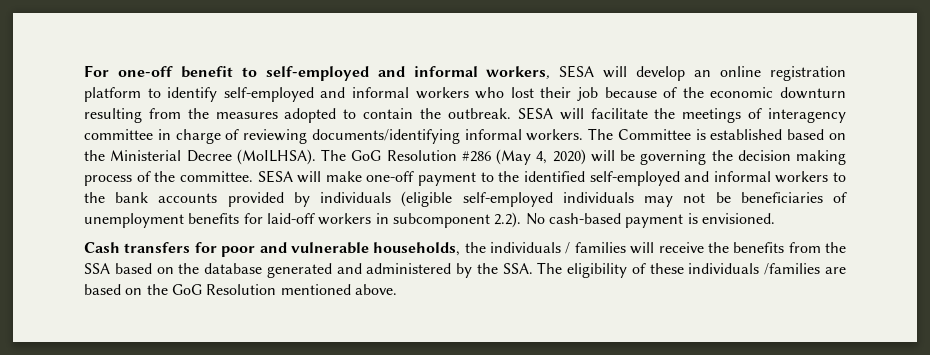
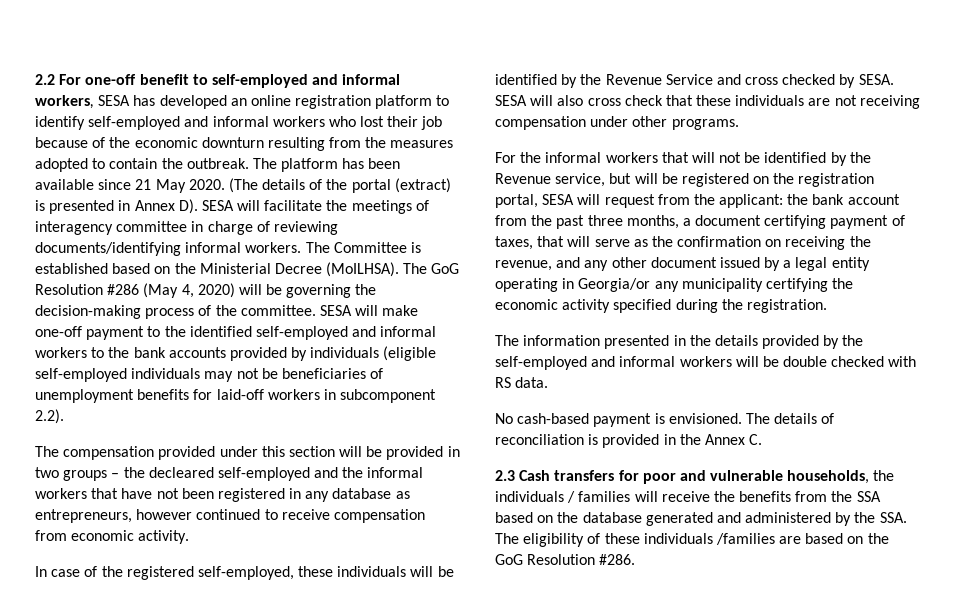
- For one-off benefit to self-employed and informal workers, SESA will develop an online registration platform to identify self-employed and informal workers who lost their job because of the economic downturn resulting from the measures adopted to contain the outbreak.
+ 2.2 For one-off benefit to self-employed and informal workers, SESA has developed an online registration platform to identify self-employed and informal workers who lost their job because of the economic downturn resulting from the measures adopted to contain the outbreak.
- SESA will facilitate the meetings of interagency committee in charge of reviewing documents/identifying informal workers.
+ The platform has been available since 21 May 2020. (The details of the portal (extract) is presented in Annex D). SESA will facilitate the meetings of interagency committee in charge of reviewing documents/identifying informal workers.
- The GoG Resolution #286 (May 4, 2020) will be governing the decision making process of the committee.
+ The GoG Resolution #286 (May 4, 2020) will be governing the decision-making process of the committee.
- SESA will make one-off payment to the identified self-employed and informal workers to the bank accounts provided by individuals (eligible self-employed individuals may not be beneficiaries of unemployment benefits for laid-off workers in subcomponent 2.2). No cash-based payment is envisioned.
- Cash transfers for poor and vulnerable households, the individuals / families will receive the benefits from the SSA based on the database generated and administered by the SSA. The eligibility of these individuals /families are based on the GoG Resolution mentioned above.
+ SESA will make one-off payment to the identified self-employed and informal workers to the bank accounts provided by individuals (eligible self-employed individuals may not be beneficiaries of unemployment benefits for laid-off workers in subcomponent 2.2).
+ The compensation provided under this section will be provided in two groups – the decleared self-employed and the informal workers that have not been registered in any database as entrepreneurs, however continued to receive compensation from economic activity.
+ In case of the registered self-employed, these individuals will be identified by the Revenue Service and cross checked by SESA. SESA will also cross check that these individuals are not receiving compensation under other programs.
+ For the informal workers that will not be identified by the Revenue service, but will be registered on the registration portal, SESA will request from the applicant: the bank account from the past three months, a document certifying payment of taxes, that will serve as the confirmation on receiving the revenue, and any other document issued by a legal entity operating in Georgia/or any municipality certifying the economic activity specified during the registration.
+ The information presented in the details provided by the self-employed and informal workers will be double checked with RS data.
+ No cash-based payment is envisioned. The details of reconciliation is provided in the Annex C.
+ 2.3 Cash transfers for poor and vulnerable households, the individuals / families will receive the benefits from the SSA based on the database generated and administered by the SSA. The eligibility of these individuals /families are based on the GoG Resolution #286.

